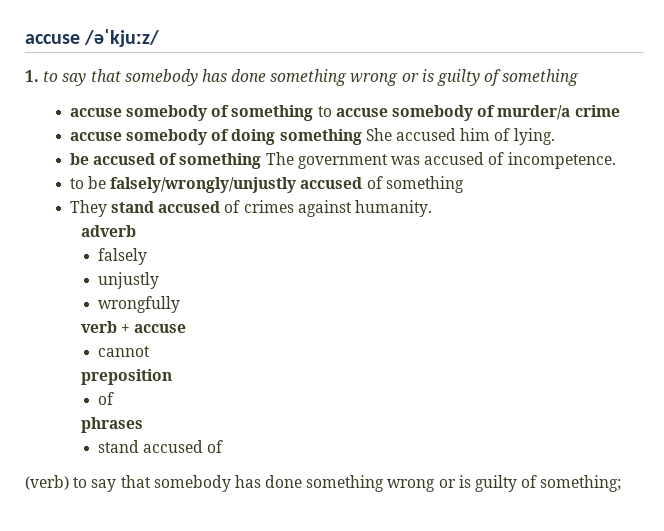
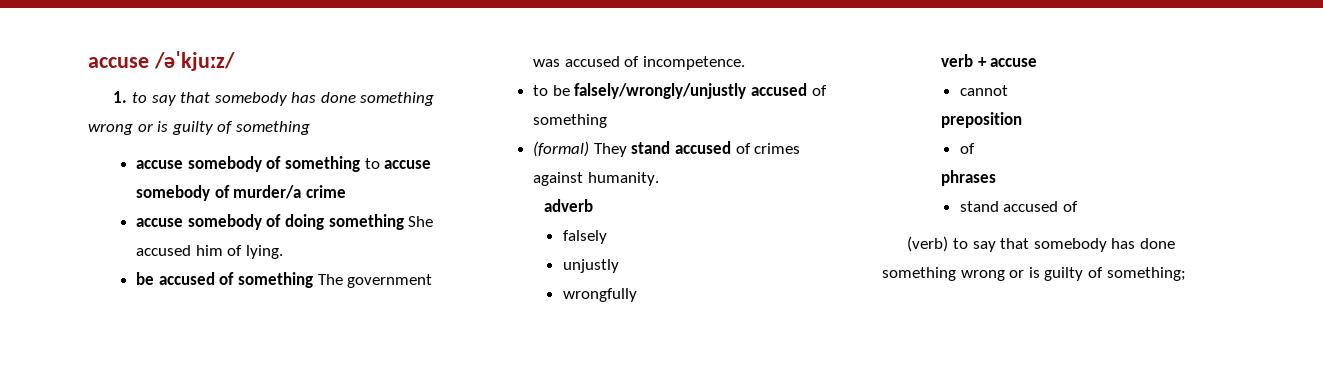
- They stand accused of crimes against humanity.
+ (formal) They stand accused of crimes against humanity.

